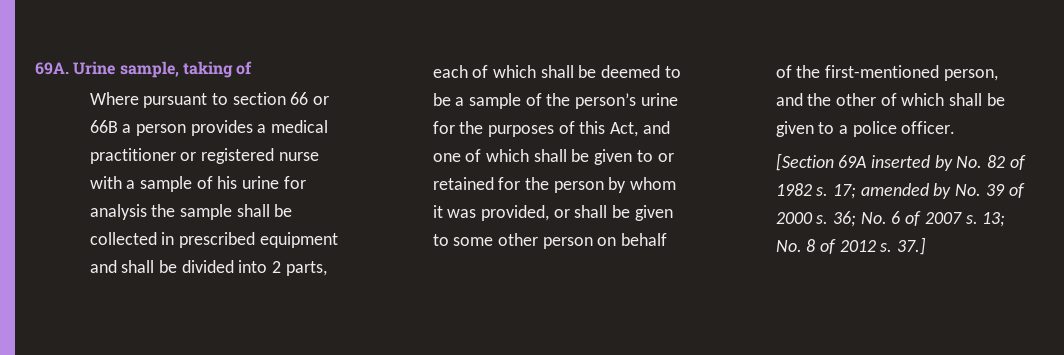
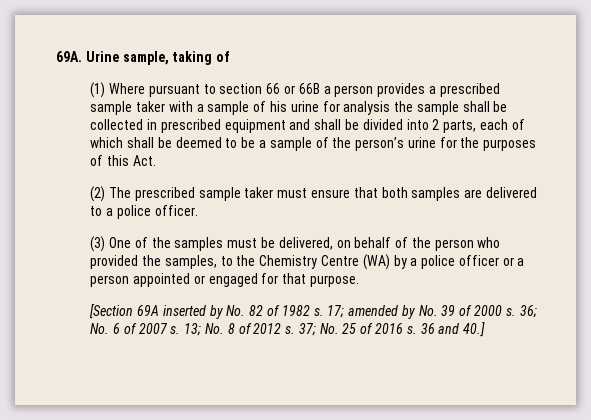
- Where pursuant to section 66 or 66B a person provides a medical practitioner or registered nurse with a sample of his urine for analysis the sample shall be collected in prescribed equipment and shall be divided into 2 parts, each of which shall be deemed to be a sample of the person’s urine for the purposes of this Act, and one of which shall be given to or retained for the person by whom it was provided, or shall be given to some other person on behalf of the first-mentioned person, and the other of which shall be given to a police officer.
+ (1) Where pursuant to section 66 or 66B a person provides a prescribed sample taker with a sample of his urine for analysis the sample shall be collected in prescribed equipment and shall be divided into 2 parts, each of which shall be deemed to be a sample of the person’s urine for the purposes of this Act.
+ (2) The prescribed sample taker must ensure that both samples are delivered to a police officer.
+ (3) One of the samples must be delivered, on behalf of the person who provided the samples, to the Chemistry Centre (WA) by a police officer or a person appointed or engaged for that purpose.
- 37.]
+ 37; No. 25 of 2016 s. 36 and 40.]

